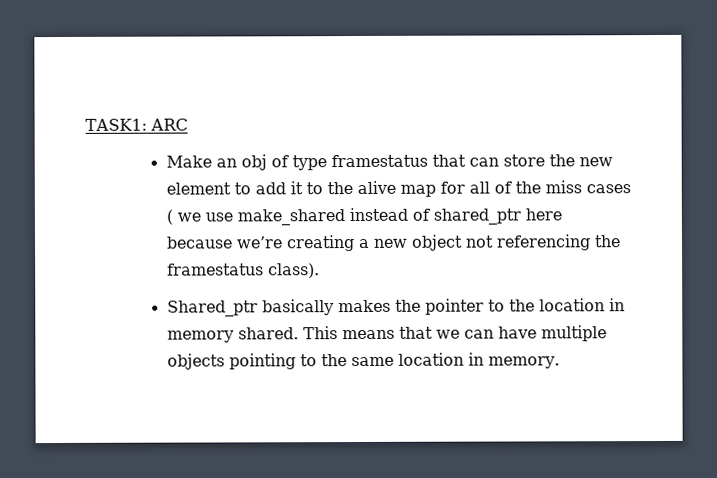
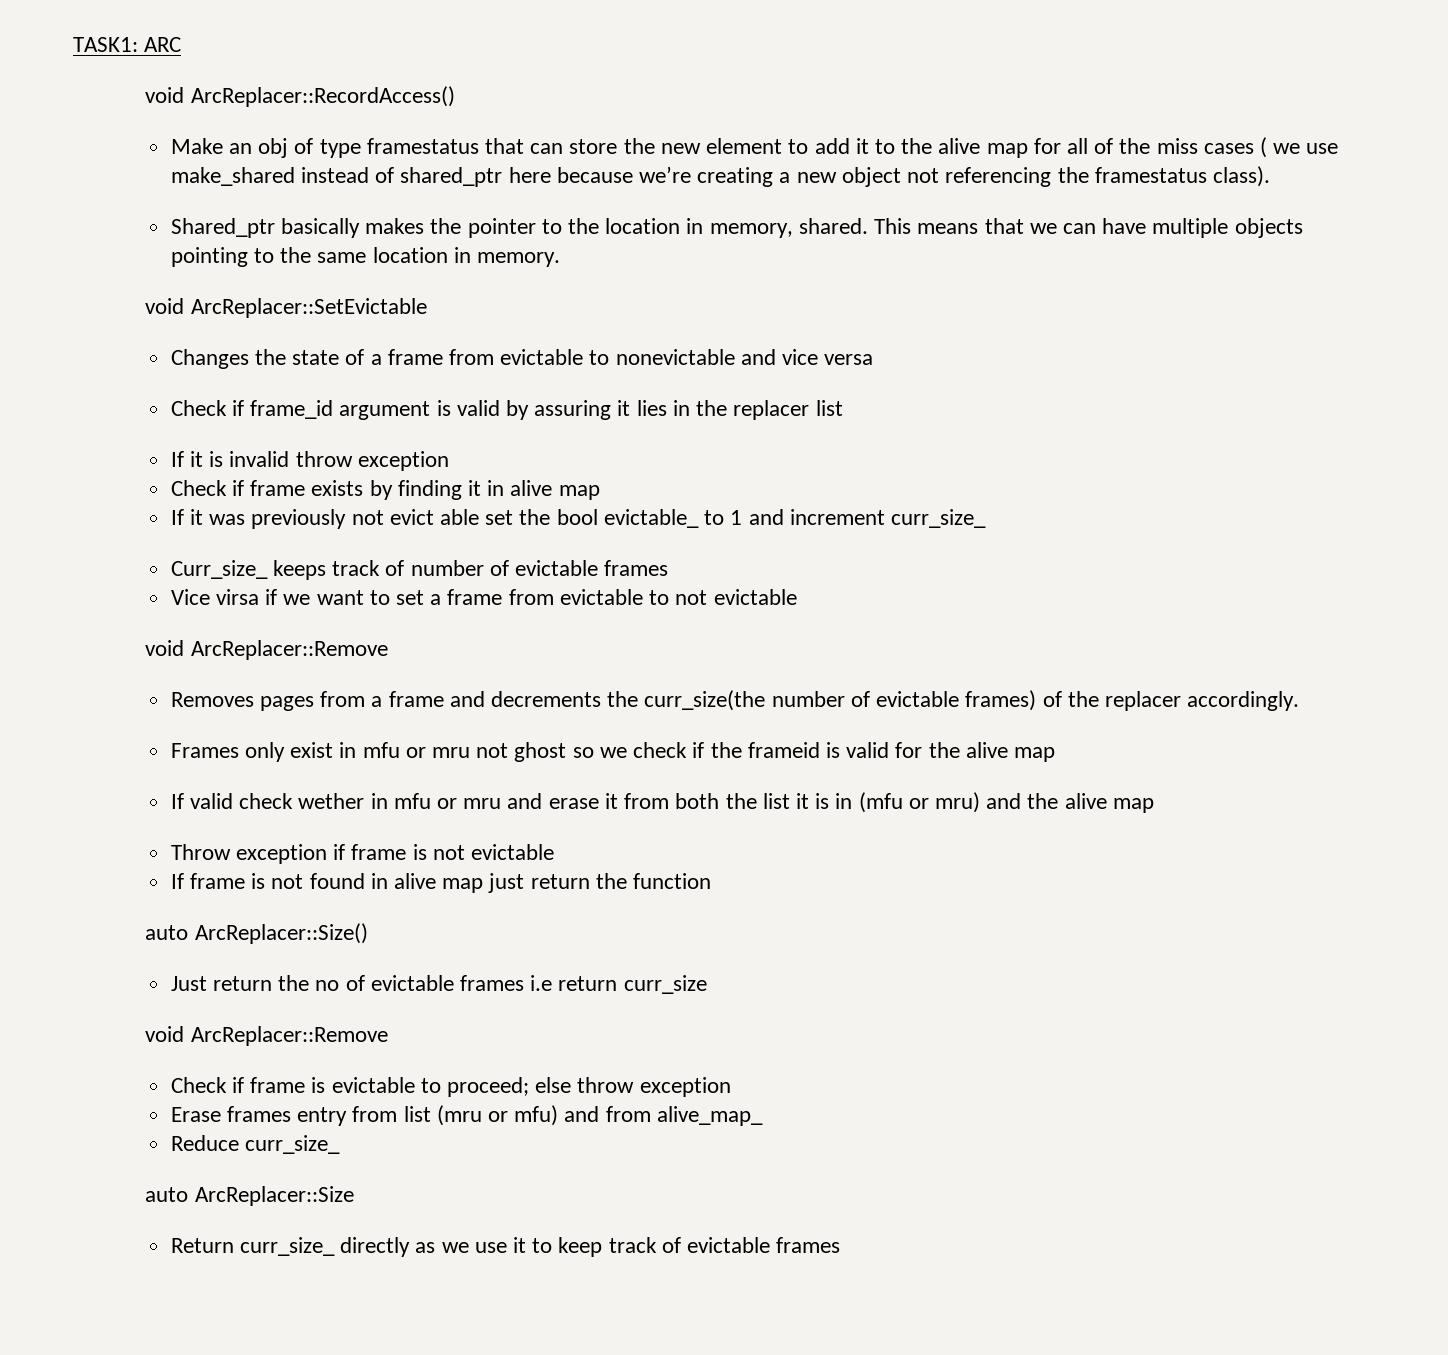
+ void ArcReplacer::RecordAccess()
- Shared_ptr basically makes the pointer to the location in memory shared.
+ Shared_ptr basically makes the pointer to the location in memory, shared.
+ void ArcReplacer::SetEvictable
+ Changes the state of a frame from evictable to nonevictable and vice versa
+ Check if frame_id argument is valid by assuring it lies in the replacer list
+ If it is invalid throw exception
+ Check if frame exists by finding it in alive map
+ If it was previously not evict able set the bool evictable_ to 1 and increment curr_size_
+ Curr_size_ keeps track of number of evictable frames
+ Vice virsa if we want to set a frame from evictable to not evictable
+ void ArcReplacer::Remove
+ Removes pages from a frame and decrements the curr_size(the number of evictable frames) of the replacer accordingly.
+ Frames only exist in mfu or mru not ghost so we check if the frameid is valid for the alive map
+ If valid check wether in mfu or mru and erase it from both the list it is in (mfu or mru) and the alive map
+ Throw exception if frame is not evictable
+ If frame is not found in alive map just return the function
+ auto ArcReplacer::Size()
+ Just return the no of evictable frames i.e return curr_size
+ void ArcReplacer::Remove
+ Check if frame is evictable to proceed; else throw exception
+ Erase frames entry from list (mru or mfu) and from alive_map_
+ Reduce curr_size_
+ auto ArcReplacer::Size
+ Return curr_size_ directly as we use it to keep track of evictable frames

